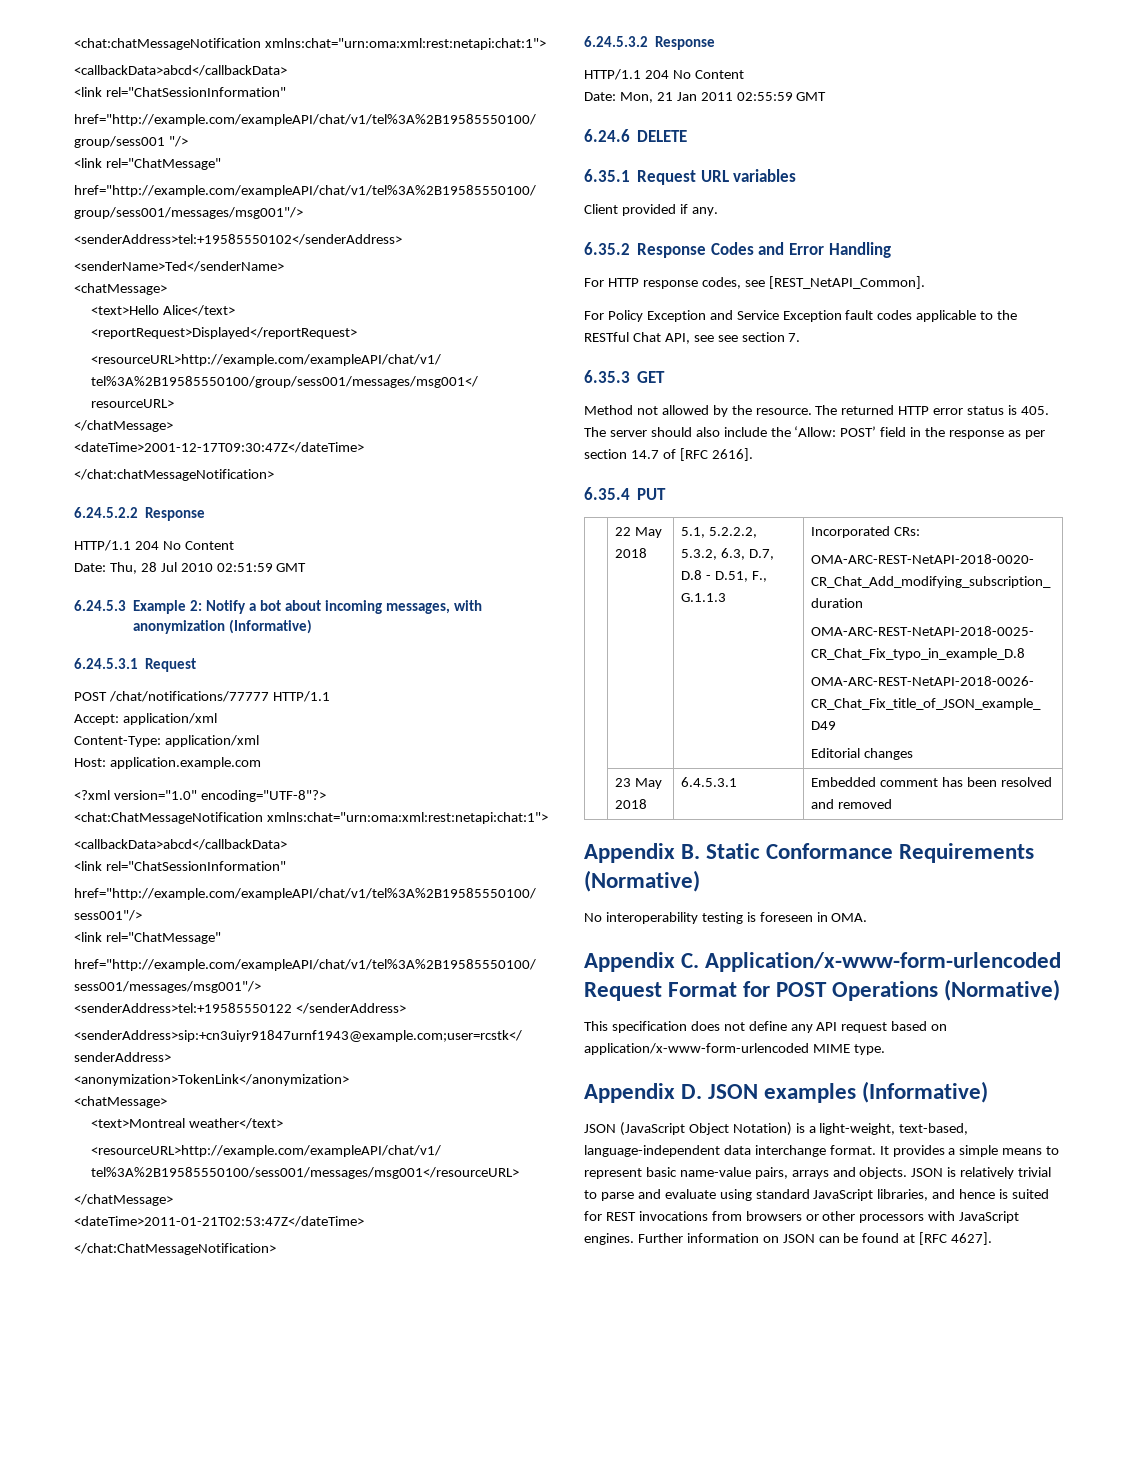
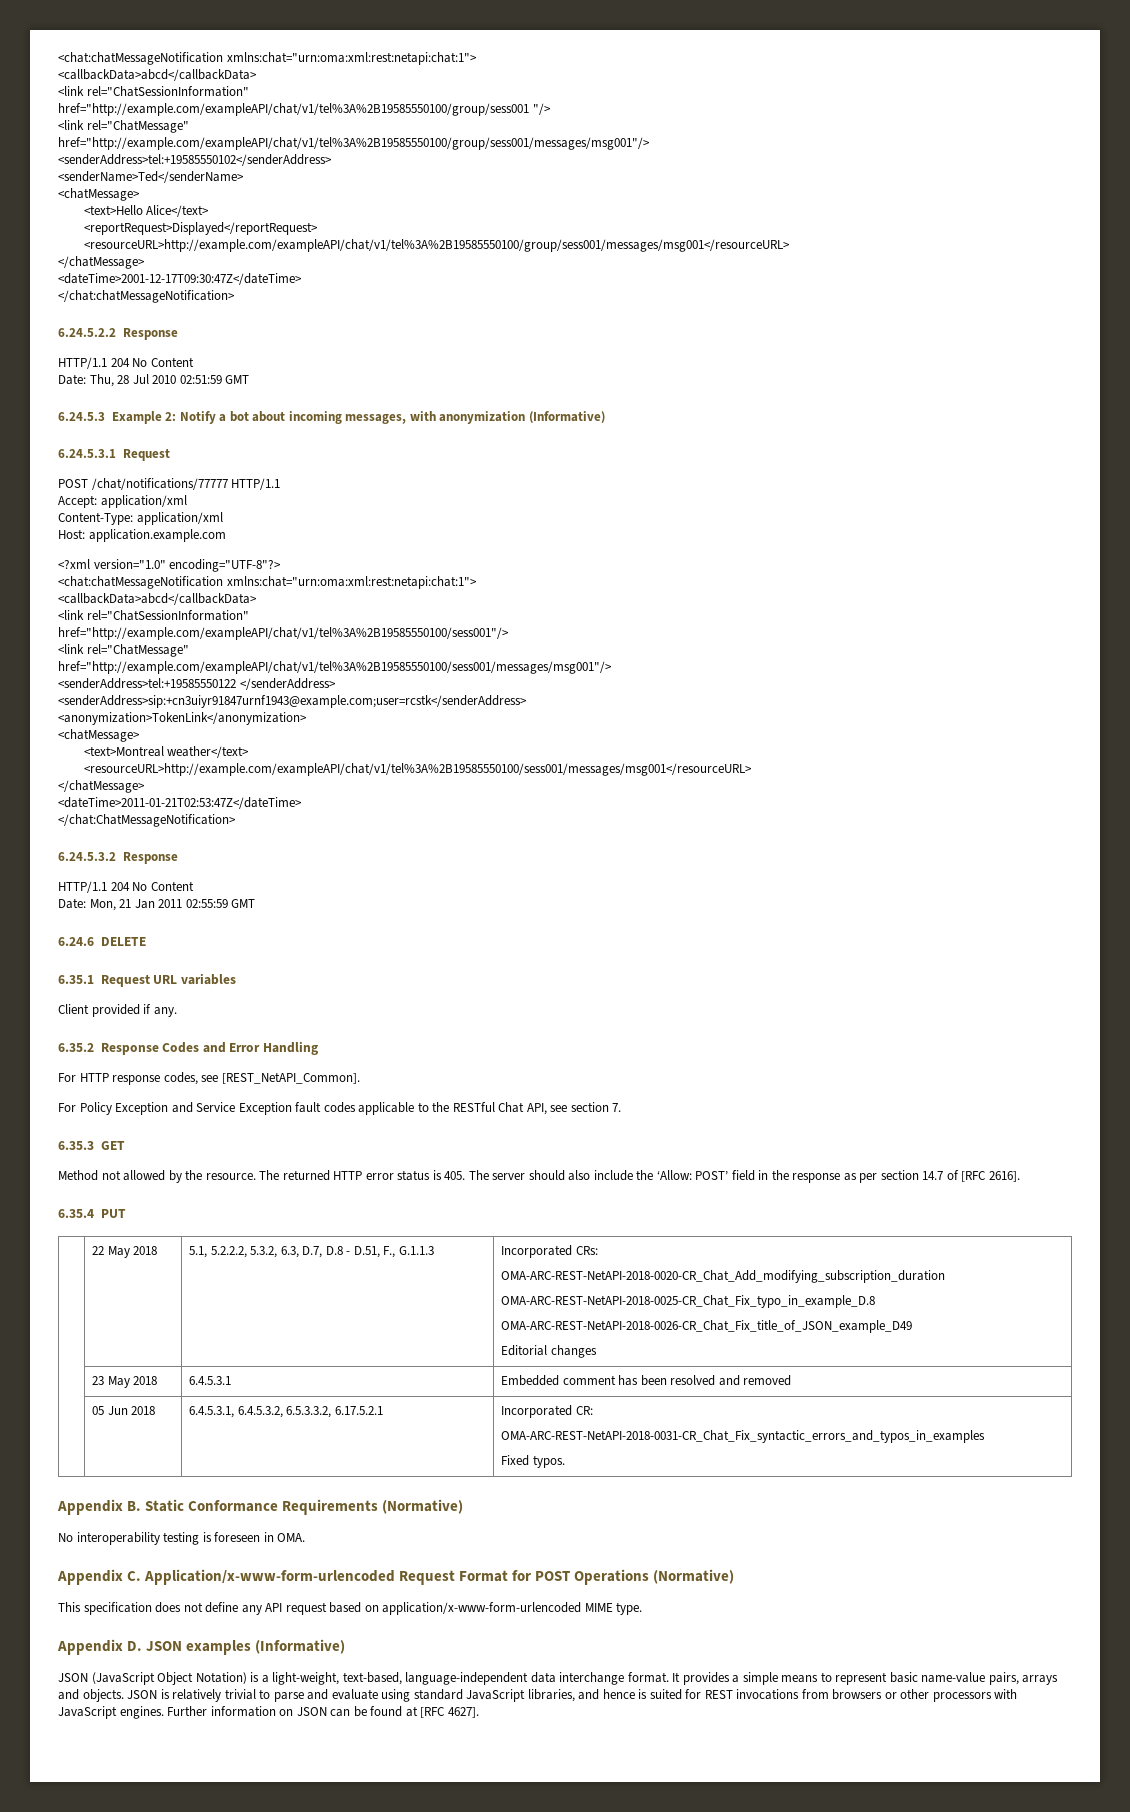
  <?xml version="1.0" encoding="UTF-8"?>
- <chat:ChatMessageNotification xmlns:chat="urn:oma:xml:rest:netapi:chat:1">
+ <chat:chatMessageNotification xmlns:chat="urn:oma:xml:rest:netapi:chat:1">
- For Policy Exception and Service Exception fault codes applicable to the RESTful Chat API, see see section 7.
+ For Policy Exception and Service Exception fault codes applicable to the RESTful Chat API, see section 7.
+ | 05 Jun 2018 | 6.4.5.3.1, 6.4.5.3.2, 6.5.3.3.2, 6.17.5.2.1 | Incorporated CR:
+ OMA-ARC-REST-NetAPI-2018-0031-CR_Chat_Fix_syntactic_errors_and_typos_in_examples
+ Fixed typos.

